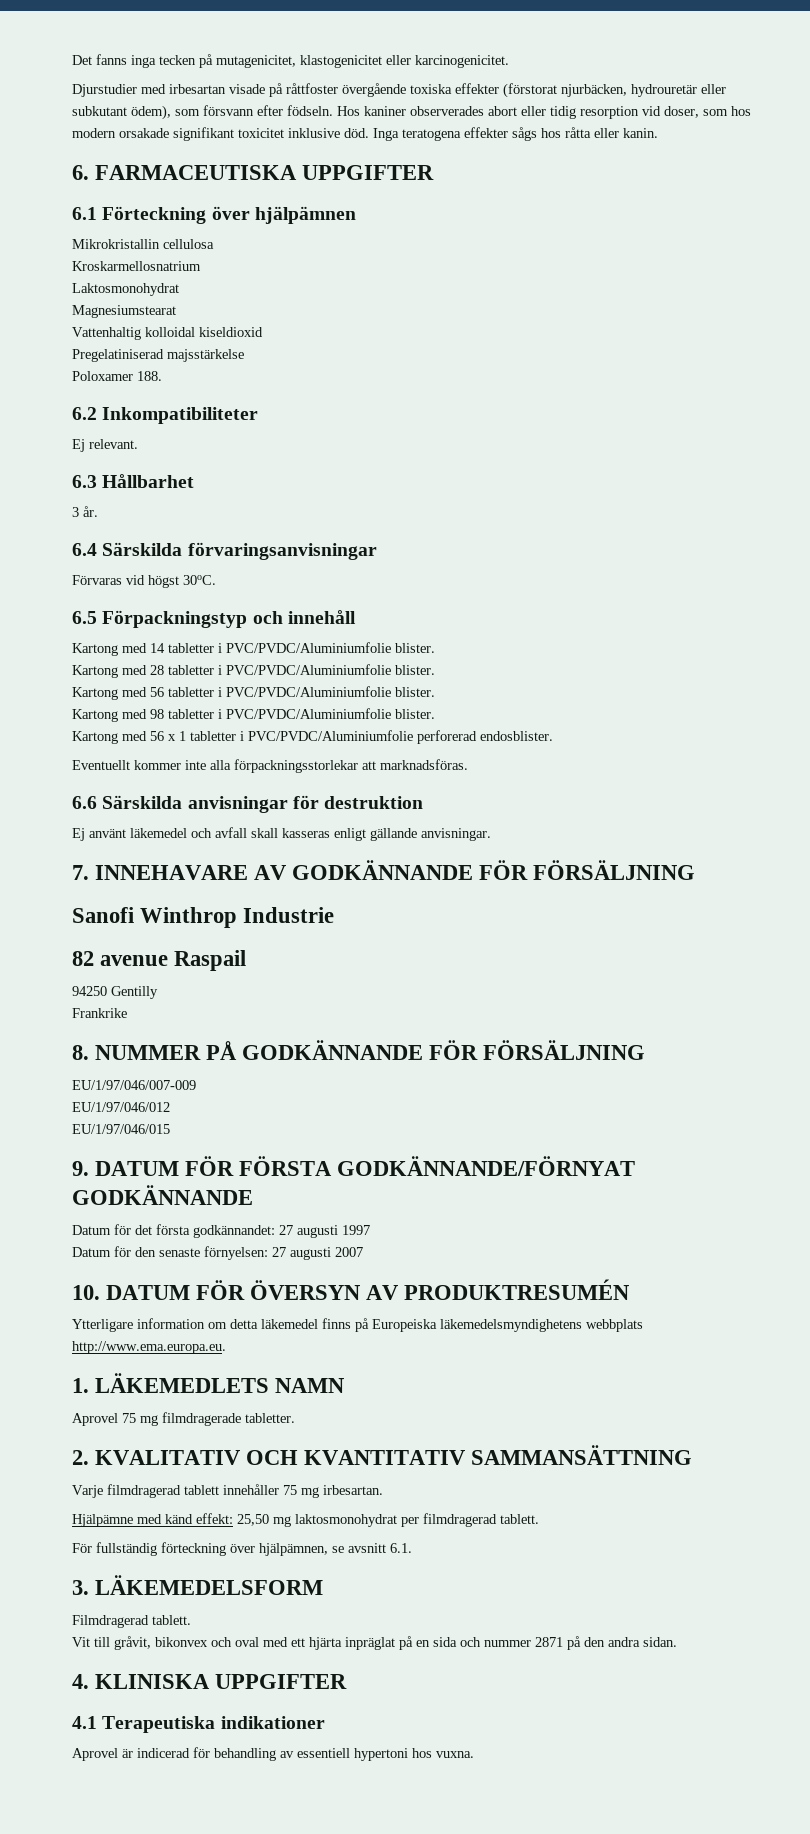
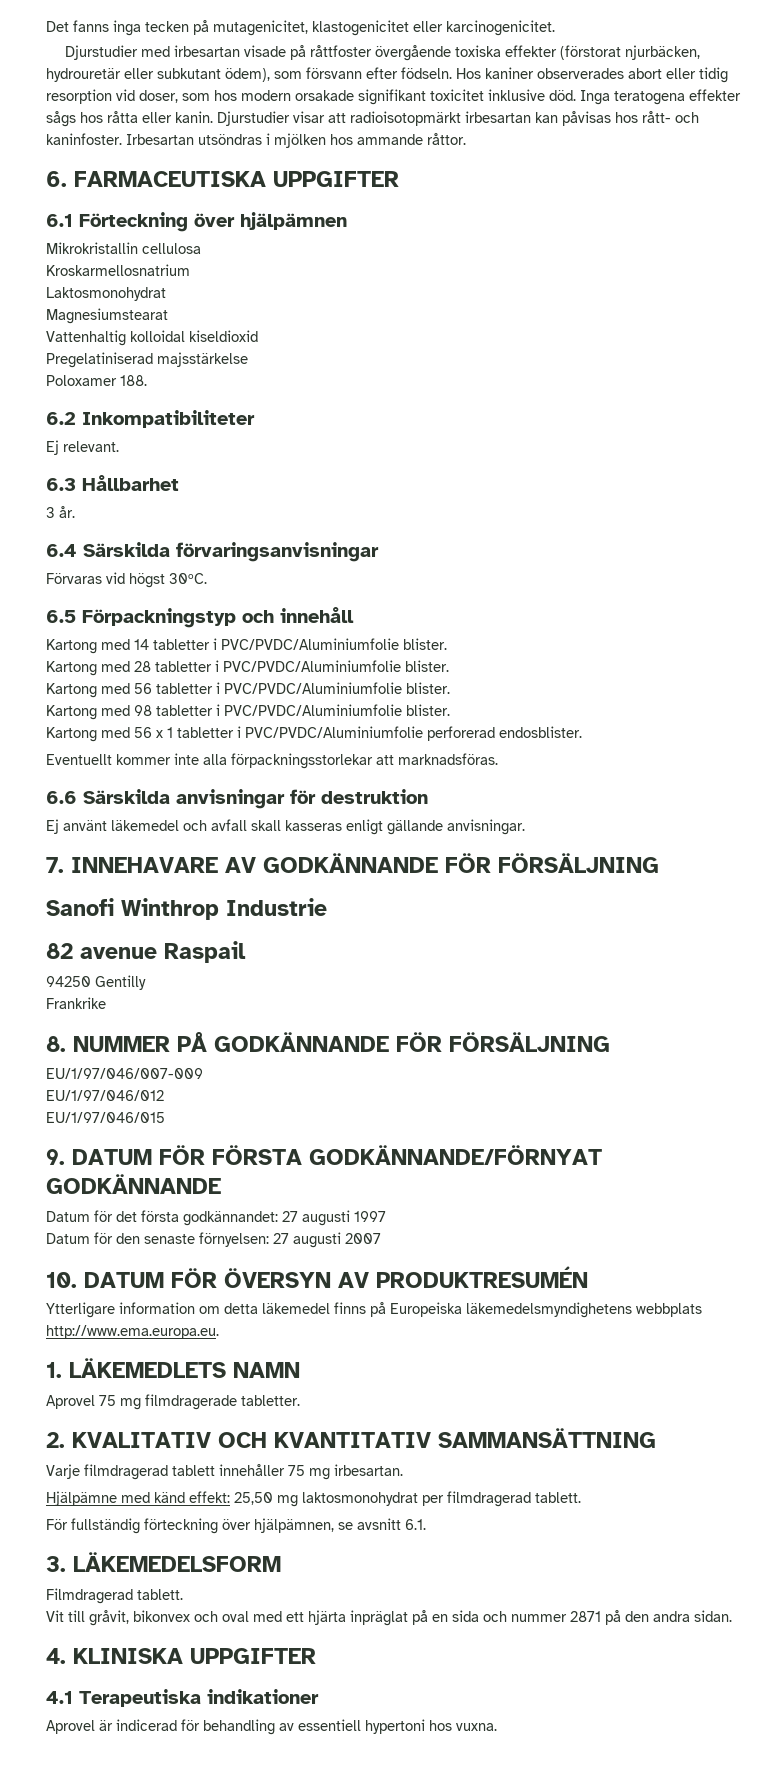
+ Djurstudier visar att radioisotopmärkt irbesartan kan påvisas hos rått- och kaninfoster. Irbesartan utsöndras i mjölken hos ammande råttor.

